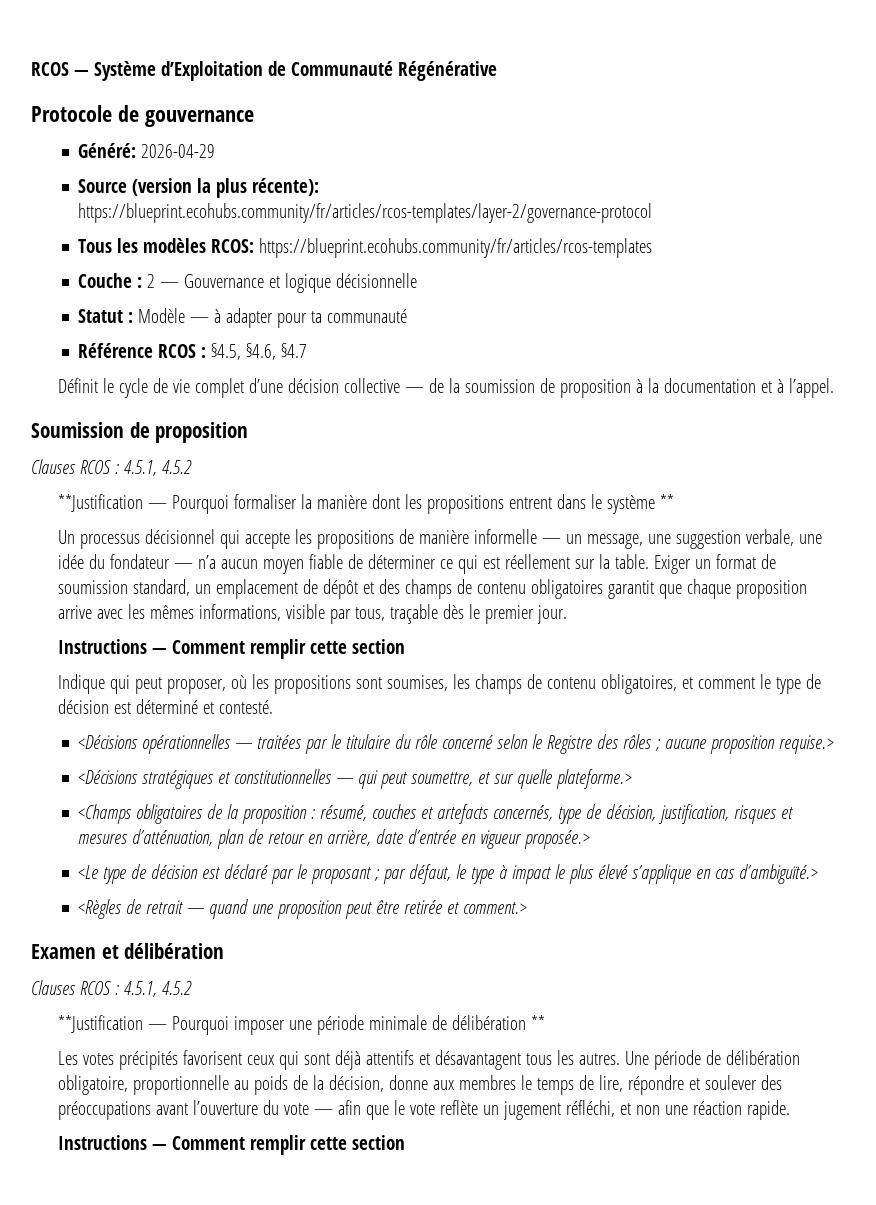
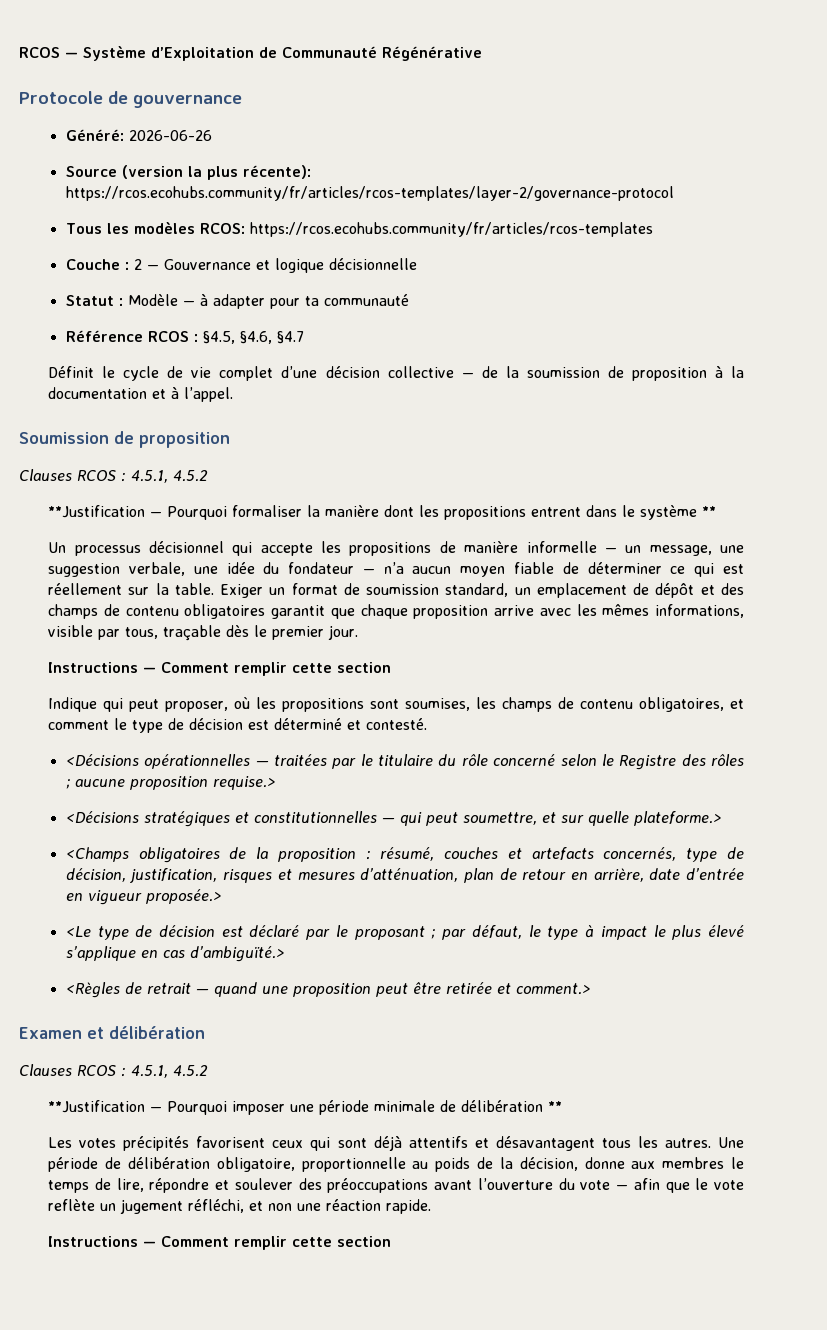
- Généré: 2026-04-29
+ Généré: 2026-06-26
- Source (version la plus récente): https://blueprint.ecohubs.community/fr/articles/rcos-templates/layer-2/governance-protocol
+ Source (version la plus récente): https://rcos.ecohubs.community/fr/articles/rcos-templates/layer-2/governance-protocol
- Tous les modèles RCOS: https://blueprint.ecohubs.community/fr/articles/rcos-templates
+ Tous les modèles RCOS: https://rcos.ecohubs.community/fr/articles/rcos-templates

